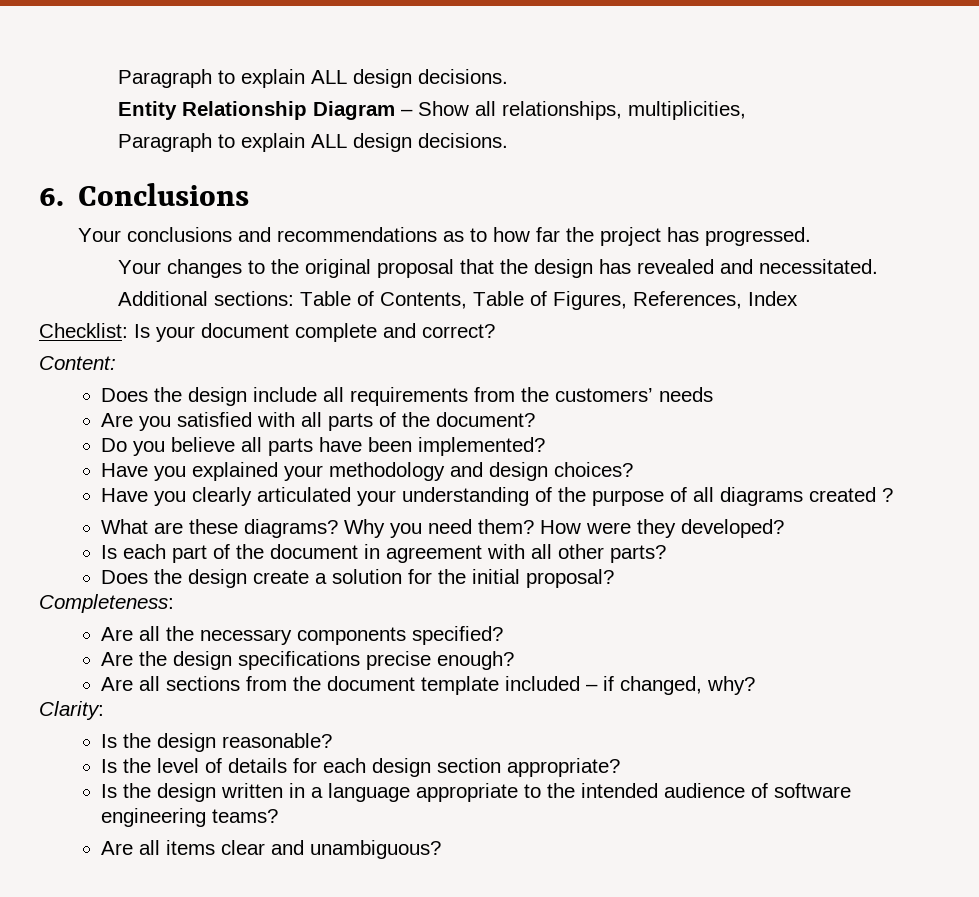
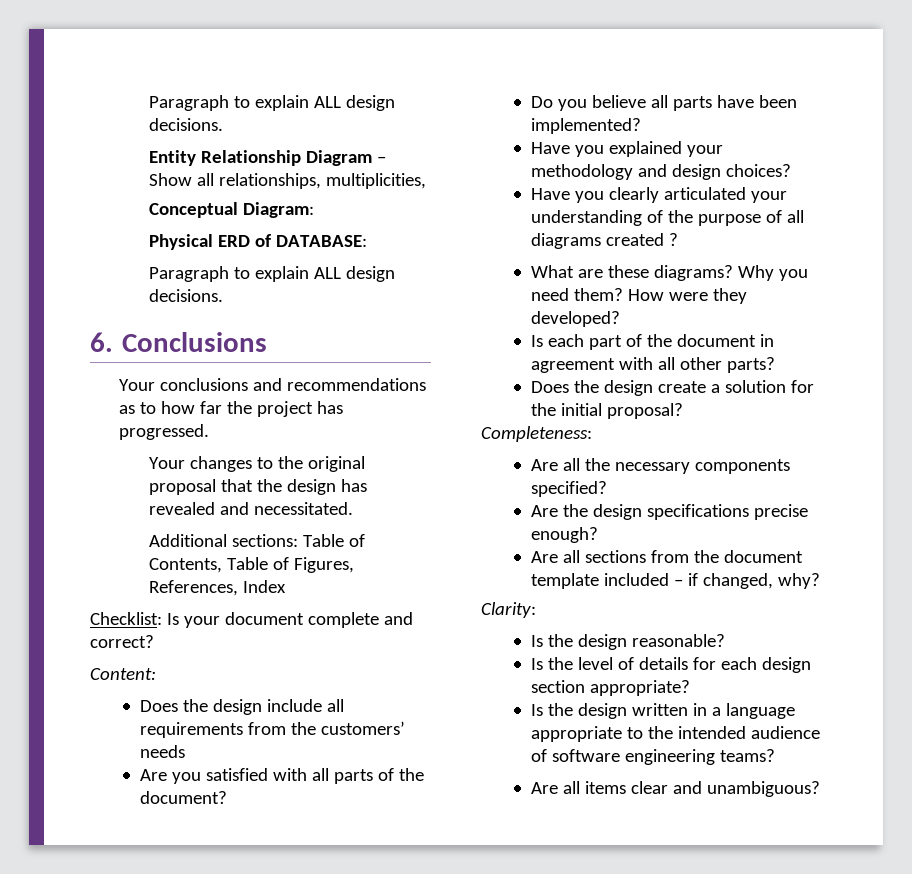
+ Conceptual Diagram:
+ Physical ERD of DATABASE:

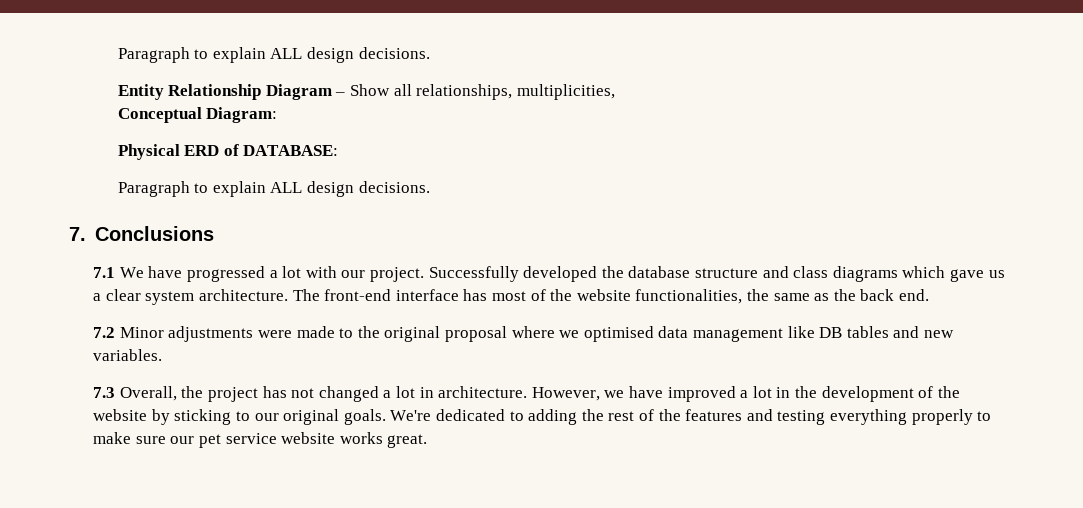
- 6. Conclusions
+ 7. Conclusions
- Your conclusions and recommendations as to how far the project has progressed.
- Your changes to the original proposal that the design has revealed and necessitated.
- Additional sections: Table of Contents, Table of Figures, References, Index
- Checklist: Is your document complete and correct?
- Content:
- Does the design include all requirements from the customers’ needs
- Are you satisfied with all parts of the document?
- Do you believe all parts have been implemented?
- Have you explained your methodology and design choices?
- Have you clearly articulated your understanding of the purpose of all diagrams created ?
- What are these diagrams? Why you need them? How were they developed?
- Is each part of the document in agreement with all other parts?
- Does the design create a solution for the initial proposal?
- Completeness:
- Are all the necessary components specified?
- Are the design specifications precise enough?
- Are all sections from the document template included – if changed, why?
- Clarity:
- Is the design reasonable?
- Is the level of details for each design section appropriate?
- Is the design written in a language appropriate to the intended audience of software engineering teams?
- Are all items clear and unambiguous?
+ 7.1 We have progressed a lot with our project. Successfully developed the database structure and class diagrams which gave us a clear system architecture. The front-end interface has most of the website functionalities, the same as the back end.
+ 7.2 Minor adjustments were made to the original proposal where we optimised data management like DB tables and new variables.
+ 7.3 Overall, the project has not changed a lot in architecture. However, we have improved a lot in the development of the website by sticking to our original goals. We're dedicated to adding the rest of the features and testing everything properly to make sure our pet service website works great.

